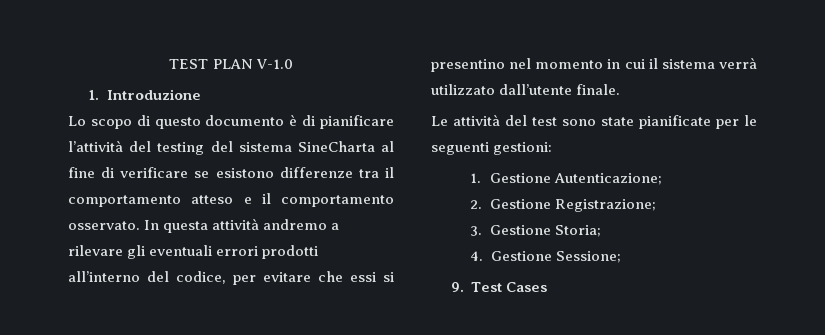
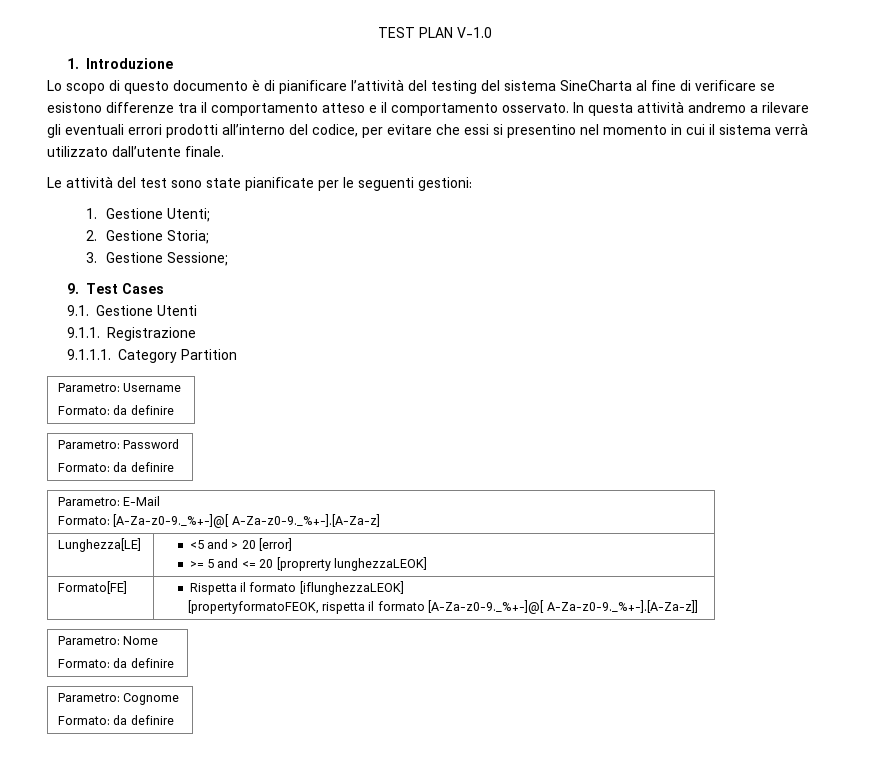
- 1. Gestione Autenticazione;
- 2. Gestione Registrazione;
- 3. Gestione Storia;
+ 1. Gestione Utenti;
+ 2. Gestione Storia;
- 4. Gestione Sessione;
+ 3. Gestione Sessione;
+ 9.1. Gestione Utenti
+ 9.1.1. Registrazione
+ 9.1.1.1. Category Partition
+ Parametro: Username
+ Formato: da definire
+ Parametro: Password
+ Formato: da definire
+ Parametro: E-Mail
+ Formato: [A-Za-z0-9._%+-]@[ A-Za-z0-9._%+-].[A-Za-z]
+ Lunghezza[LE] | <5 and > 20 [error]
+ >= 5 and <= 20 [proprerty lunghezzaLEOK]
+ Formato[FE] | Rispetta il formato [iflunghezzaLEOK]
+ [propertyformatoFEOK, rispetta il formato [A-Za-z0-9._%+-]@[ A-Za-z0-9._%+-].[A-Za-z]]
+ Parametro: Nome
+ Formato: da definire
+ Parametro: Cognome
+ Formato: da definire

